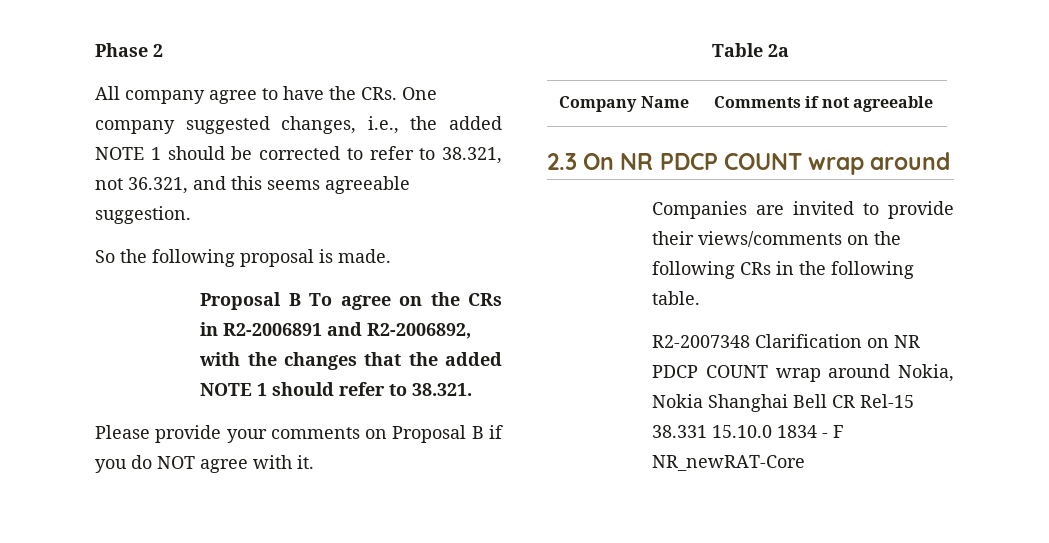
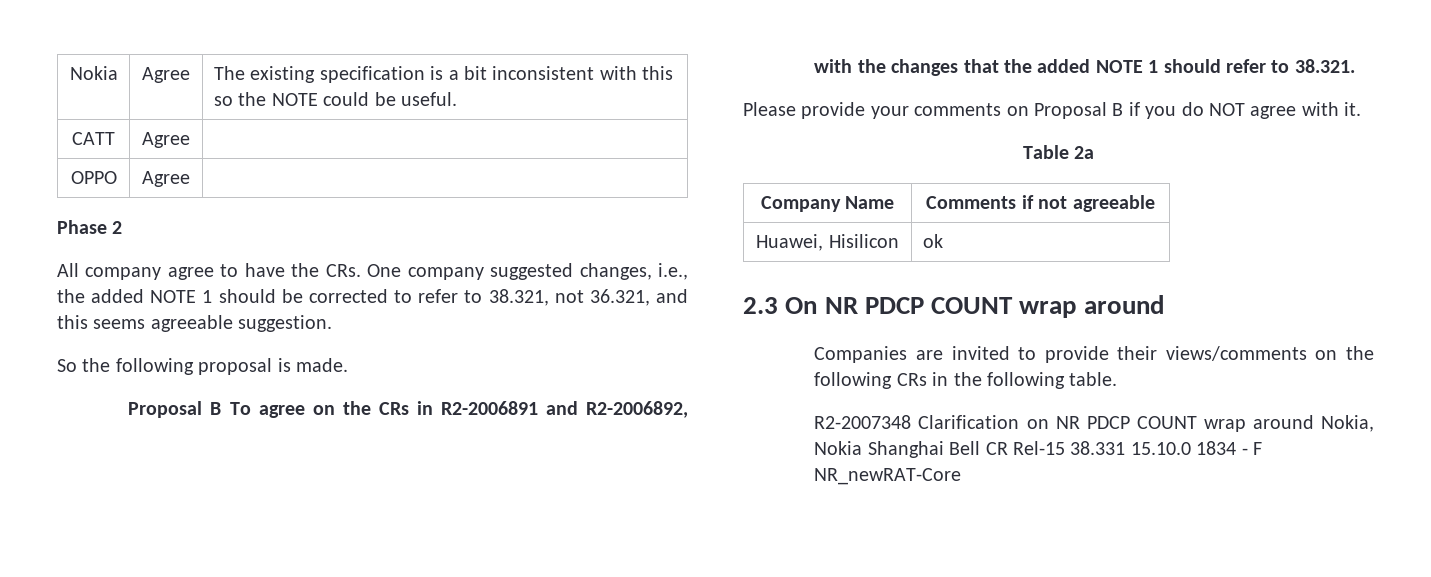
+ Nokia | Agree | The existing specification is a bit inconsistent with this so the NOTE could be useful.
+ CATT | Agree |
+ OPPO | Agree |
+ Huawei, Hisilicon | ok

